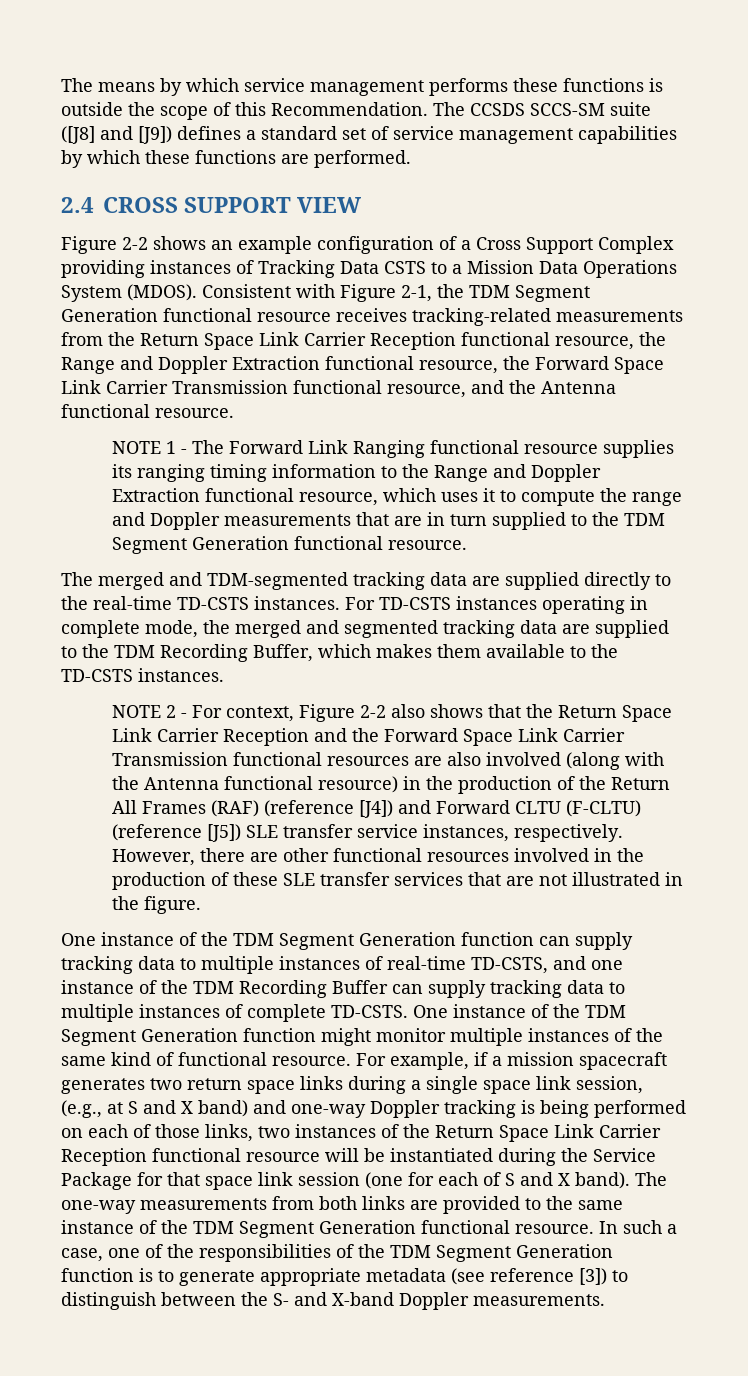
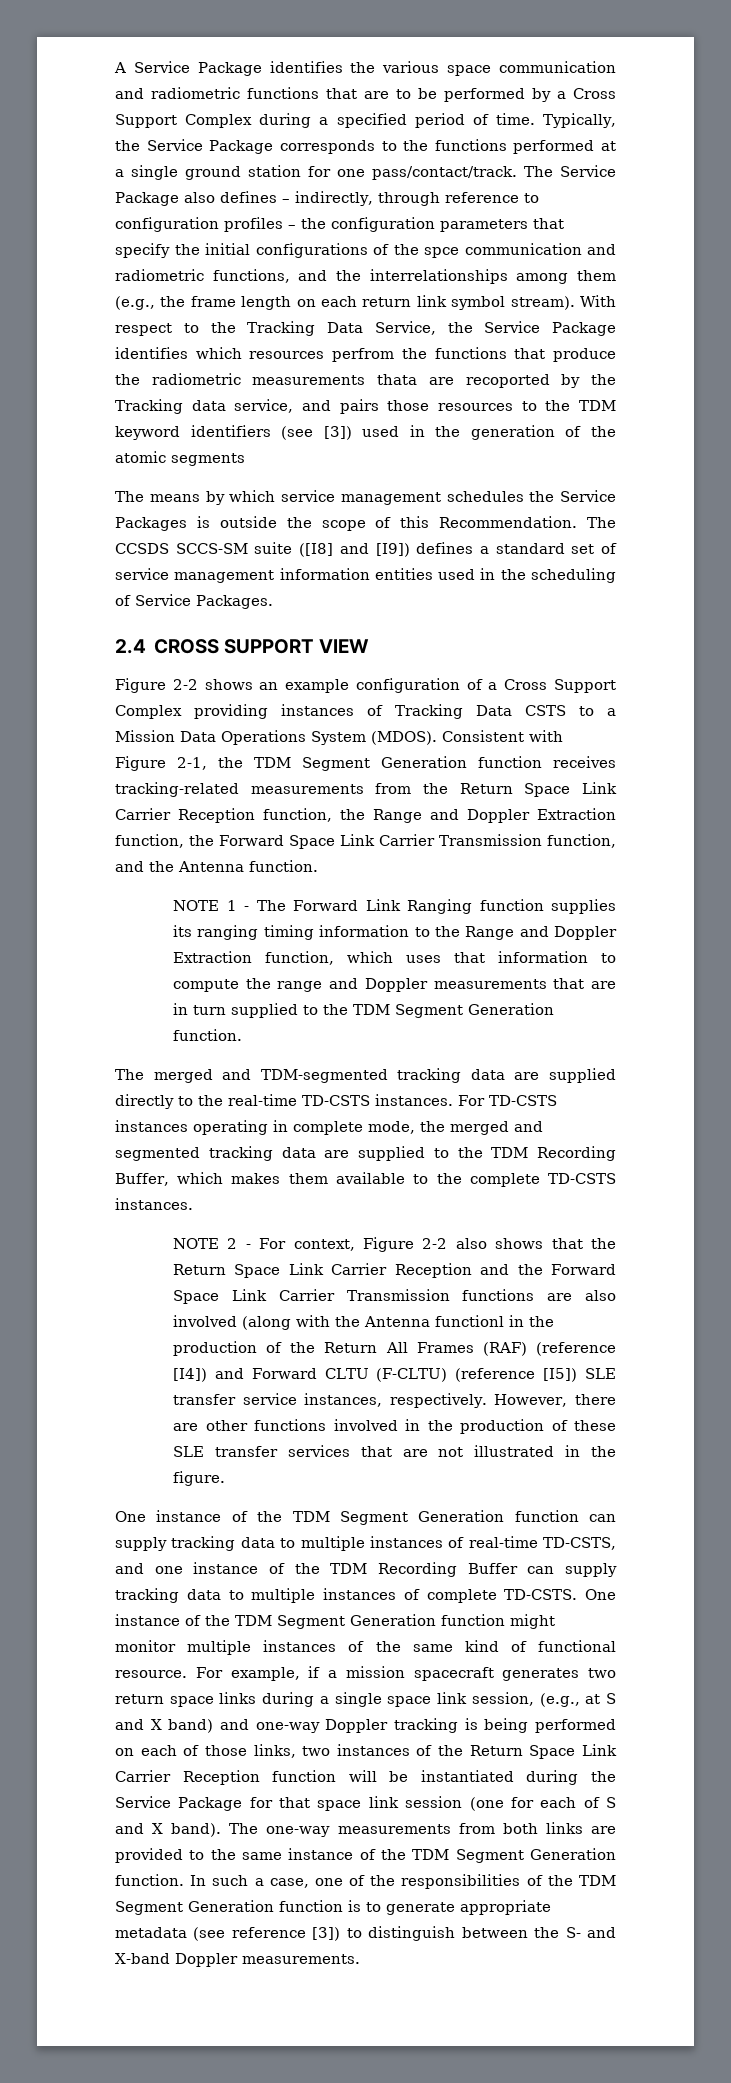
+ A Service Package identifies the various space communication and radiometric functions that are to be performed by a Cross Support Complex during a specified period of time. Typically, the Service Package corresponds to the functions performed at a single ground station for one pass/contact/track. The Service Package also defines – indirectly, through reference to configuration profiles – the configuration parameters that specify the initial configurations of the spce communication and radiometric functions, and the interrelationships among them (e.g., the frame length on each return link symbol stream). With respect to the Tracking Data Service, the Service Package identifies which resources perfrom the functions that produce the radiometric measurements thata are recoported by the Tracking data service, and pairs those resources to the TDM keyword identifiers (see [3]) used in the generation of the atomic segments
- The means by which service management performs these functions is outside the scope of this Recommendation.
+ The means by which service management schedules the Service Packages is outside the scope of this Recommendation.
- The CCSDS SCCS-SM suite ([J8] and [J9]) defines a standard set of service management capabilities by which these functions are performed.
+ The CCSDS SCCS-SM suite ([I8] and [I9]) defines a standard set of service management information entities used in the scheduling of Service Packages.
- Consistent with Figure 2-1, the TDM Segment Generation functional resource receives tracking-related measurements from the Return Space Link Carrier Reception functional resource, the Range and Doppler Extraction functional resource, the Forward Space Link Carrier Transmission functional resource, and the Antenna functional resource.
+ Consistent with Figure 2-1, the TDM Segment Generation function receives tracking-related measurements from the Return Space Link Carrier Reception function, the Range and Doppler Extraction function, the Forward Space Link Carrier Transmission function, and the Antenna function.
- NOTE 1 - The Forward Link Ranging functional resource supplies its ranging timing information to the Range and Doppler Extraction functional resource, which uses it to compute the range and Doppler measurements that are in turn supplied to the TDM Segment Generation functional resource.
+ NOTE 1 - The Forward Link Ranging function supplies its ranging timing information to the Range and Doppler Extraction function, which uses that information to compute the range and Doppler measurements that are in turn supplied to the TDM Segment Generation function.
- For TD-CSTS instances operating in complete mode, the merged and segmented tracking data are supplied to the TDM Recording Buffer, which makes them available to the TD-CSTS instances.
+ For TD-CSTS instances operating in complete mode, the merged and segmented tracking data are supplied to the TDM Recording Buffer, which makes them available to the complete TD-CSTS instances.
- NOTE 2 - For context, Figure 2-2 also shows that the Return Space Link Carrier Reception and the Forward Space Link Carrier Transmission functional resources are also involved (along with the Antenna functional resource) in the production of the Return All Frames (RAF) (reference [J4]) and Forward CLTU (F-CLTU) (reference [J5]) SLE transfer service instances, respectively.
+ NOTE 2 - For context, Figure 2-2 also shows that the Return Space Link Carrier Reception and the Forward Space Link Carrier Transmission functions are also involved (along with the Antenna functionl in the production of the Return All Frames (RAF) (reference [I4]) and Forward CLTU (F-CLTU) (reference [I5]) SLE transfer service instances, respectively.
- However, there are other functional resources involved in the production of these SLE transfer services that are not illustrated in the figure.
+ However, there are other functions involved in the production of these SLE transfer services that are not illustrated in the figure.
- For example, if a mission spacecraft generates two return space links during a single space link session, (e.g., at S and X band) and one-way Doppler tracking is being performed on each of those links, two instances of the Return Space Link Carrier Reception functional resource will be instantiated during the Service Package for that space link session (one for each of S and X band).
+ For example, if a mission spacecraft generates two return space links during a single space link session, (e.g., at S and X band) and one-way Doppler tracking is being performed on each of those links, two instances of the Return Space Link Carrier Reception function will be instantiated during the Service Package for that space link session (one for each of S and X band).
- The one-way measurements from both links are provided to the same instance of the TDM Segment Generation functional resource.
+ The one-way measurements from both links are provided to the same instance of the TDM Segment Generation function.

